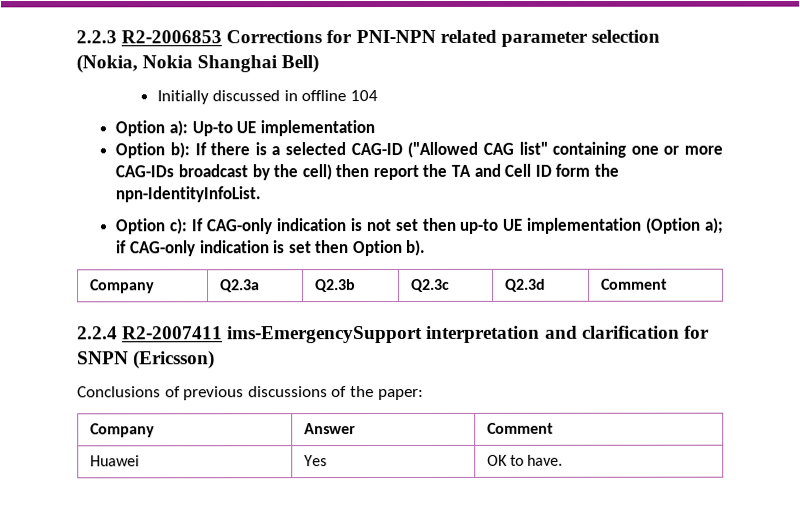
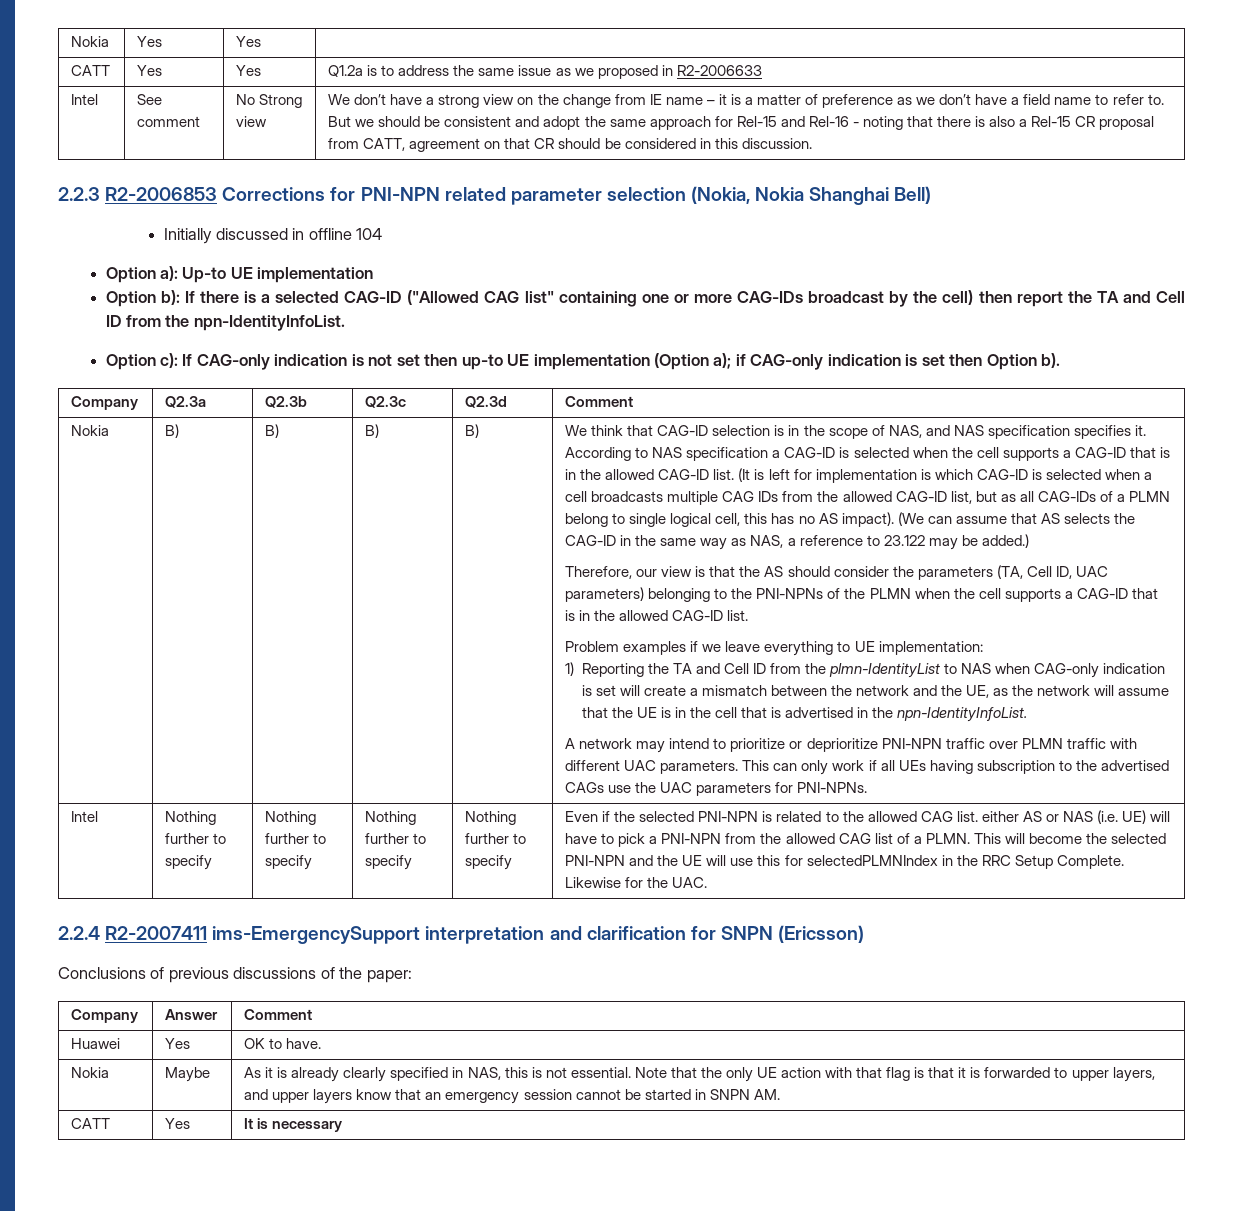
+ Nokia | Yes | Yes |
+ CATT | Yes | Yes | Q1.2a is to address the same issue as we proposed in R2-2006633
+ Intel | See comment | No Strong view | We don’t have a strong view on the change from IE name – it is a matter of preference as we don’t have a field name to refer to. But we should be consistent and adopt the same approach for Rel-15 and Rel-16 - noting that there is also a Rel-15 CR proposal from CATT, agreement on that CR should be considered in this discussion.
- Option b): If there is a selected CAG-ID ("Allowed CAG list" containing one or more CAG-IDs broadcast by the cell) then report the TA and Cell ID form the npn-IdentityInfoList.
+ Option b): If there is a selected CAG-ID ("Allowed CAG list" containing one or more CAG-IDs broadcast by the cell) then report the TA and Cell ID from the npn-IdentityInfoList.
+ Nokia | B) | B) | B) | B) | We think that CAG-ID selection is in the scope of NAS, and NAS specification specifies it. According to NAS specification a CAG-ID is selected when the cell supports a CAG-ID that is in the allowed CAG-ID list. (It is left for implementation is which CAG-ID is selected when a cell broadcasts multiple CAG IDs from the allowed CAG-ID list, but as all CAG-IDs of a PLMN belong to single logical cell, this has no AS impact). (We can assume that AS selects the CAG-ID in the same way as NAS, a reference to 23.122 may be added.)
+ Therefore, our view is that the AS should consider the parameters (TA, Cell ID, UAC parameters) belonging to the PNI-NPNs of the PLMN when the cell supports a CAG-ID that is in the allowed CAG-ID list.
+ Problem examples if we leave everything to UE implementation:
+ 1) Reporting the TA and Cell ID from the plmn-IdentityList to NAS when CAG-only indication is set will create a mismatch between the network and the UE, as the network will assume that the UE is in the cell that is advertised in the npn-IdentityInfoList.
+ A network may intend to prioritize or deprioritize PNI-NPN traffic over PLMN traffic with different UAC parameters. This can only work if all UEs having subscription to the advertised CAGs use the UAC parameters for PNI-NPNs.
+ Intel | Nothing further to specify | Nothing further to specify | Nothing further to specify | Nothing further to specify | Even if the selected PNI-NPN is related to the allowed CAG list. either AS or NAS (i.e. UE) will have to pick a PNI-NPN from the allowed CAG list of a PLMN. This will become the selected PNI-NPN and the UE will use this for selectedPLMNIndex in the RRC Setup Complete. Likewise for the UAC.
+ Nokia | Maybe | As it is already clearly specified in NAS, this is not essential. Note that the only UE action with that flag is that it is forwarded to upper layers, and upper layers know that an emergency session cannot be started in SNPN AM.
+ CATT | Yes | It is necessary

